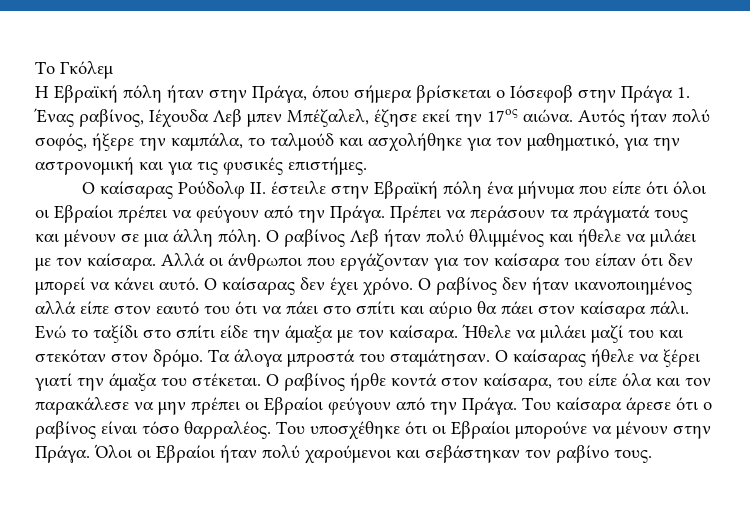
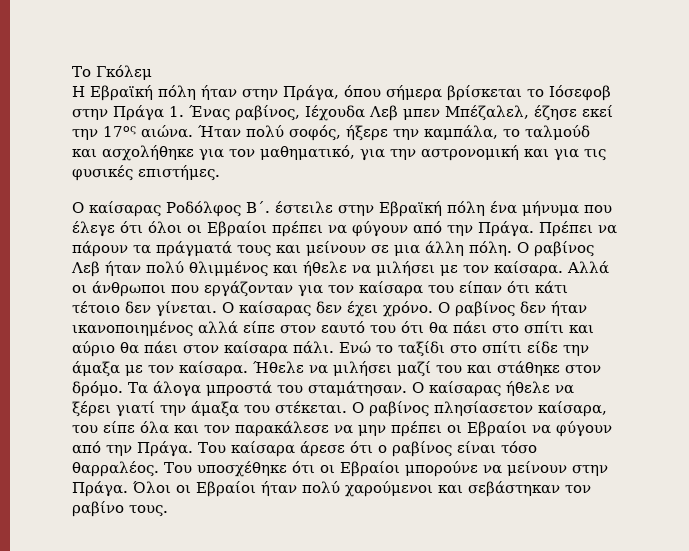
- Η Εβραϊκή πόλη ήταν στην Πράγα, όπου σήμερα βρίσκεται ο Ιόσεφοβ στην Πράγα 1. Ένας ραβίνος, Ιέχουδα Λεβ μπεν Μπέζαλελ, έζησε εκεί την 17ος αιώνα.
+ Η Εβραϊκή πόλη ήταν στην Πράγα, όπου σήμερα βρίσκεται το Ιόσεφοβ στην Πράγα 1. Ένας ραβίνος, Ιέχουδα Λεβ μπεν Μπέζαλελ, έζησε εκεί την 17ος αιώνα.
- Αυτός ήταν πολύ σοφός, ήξερε την καμπάλα, το ταλμούδ και ασχολήθηκε για τον μαθηματικό, για την αστρονομική και για τις φυσικές επιστήμες.
+ Ήταν πολύ σοφός, ήξερε την καμπάλα, το ταλμούδ και ασχολήθηκε για τον μαθηματικό, για την αστρονομική και για τις φυσικές επιστήμες.
- Ο καίσαρας Ρούδολφ ΙΙ. έστειλε στην Εβραϊκή πόλη ένα μήνυμα που είπε ότι όλοι οι Εβραίοι πρέπει να φεύγουν από την Πράγα.
+ Ο καίσαρας Ροδόλφος B´. έστειλε στην Εβραϊκή πόλη ένα μήνυμα που έλεγε ότι όλοι οι Εβραίοι πρέπει να φύγουν από την Πράγα.
- Πρέπει να περάσουν τα πράγματά τους και μένουν σε μια άλλη πόλη.
+ Πρέπει να πάρουν τα πράγματά τους και μείνουν σε μια άλλη πόλη.
- Ο ραβίνος Λεβ ήταν πολύ θλιμμένος και ήθελε να μιλάει με τον καίσαρα.
+ Ο ραβίνος Λεβ ήταν πολύ θλιμμένος και ήθελε να μιλήσει με τον καίσαρα.
- Αλλά οι άνθρωποι που εργάζονταν για τον καίσαρα του είπαν ότι δεν μπορεί να κάνει αυτό.
+ Αλλά οι άνθρωποι που εργάζονταν για τον καίσαρα του είπαν ότι κάτι τέτοιο δεν γίνεται.
- Ο ραβίνος δεν ήταν ικανοποιημένος αλλά είπε στον εαυτό του ότι να πάει στο σπίτι και αύριο θα πάει στον καίσαρα πάλι.
+ Ο ραβίνος δεν ήταν ικανοποιημένος αλλά είπε στον εαυτό του ότι θα πάει στο σπίτι και αύριο θα πάει στον καίσαρα πάλι.
- Ήθελε να μιλάει μαζί του και στεκόταν στον δρόμο.
+ Ήθελε να μιλήσει μαζί του και στάθηκε στον δρόμο.
- Ο ραβίνος ήρθε κοντά στον καίσαρα, του είπε όλα και τον παρακάλεσε να μην πρέπει οι Εβραίοι φεύγουν από την Πράγα.
+ Ο ραβίνος πλησίασετον καίσαρα, του είπε όλα και τον παρακάλεσε να μην πρέπει οι Εβραίοι να φύγουν από την Πράγα.
- Του υποσχέθηκε ότι οι Εβραίοι μπορούνε να μένουν στην Πράγα.
+ Του υποσχέθηκε ότι οι Εβραίοι μπορούνε να μείνουν στην Πράγα.

